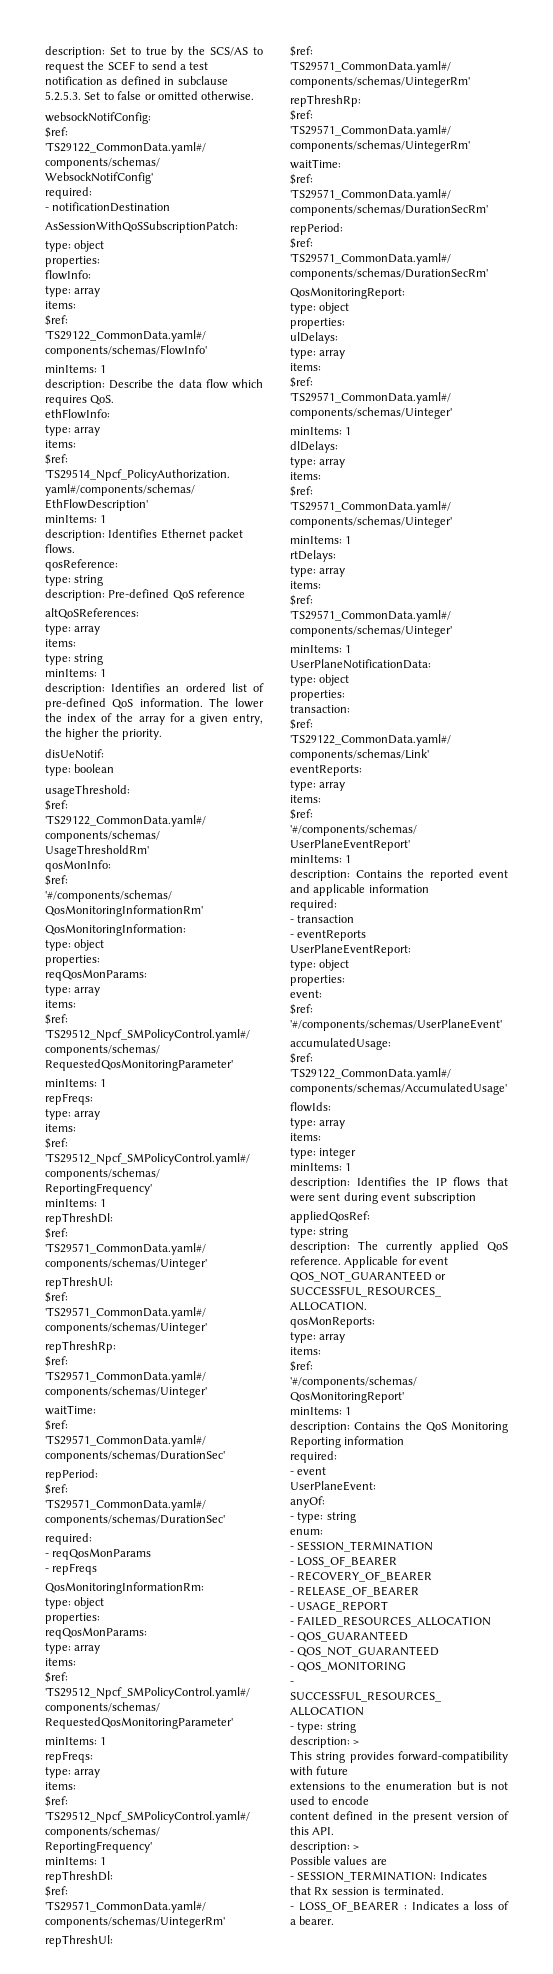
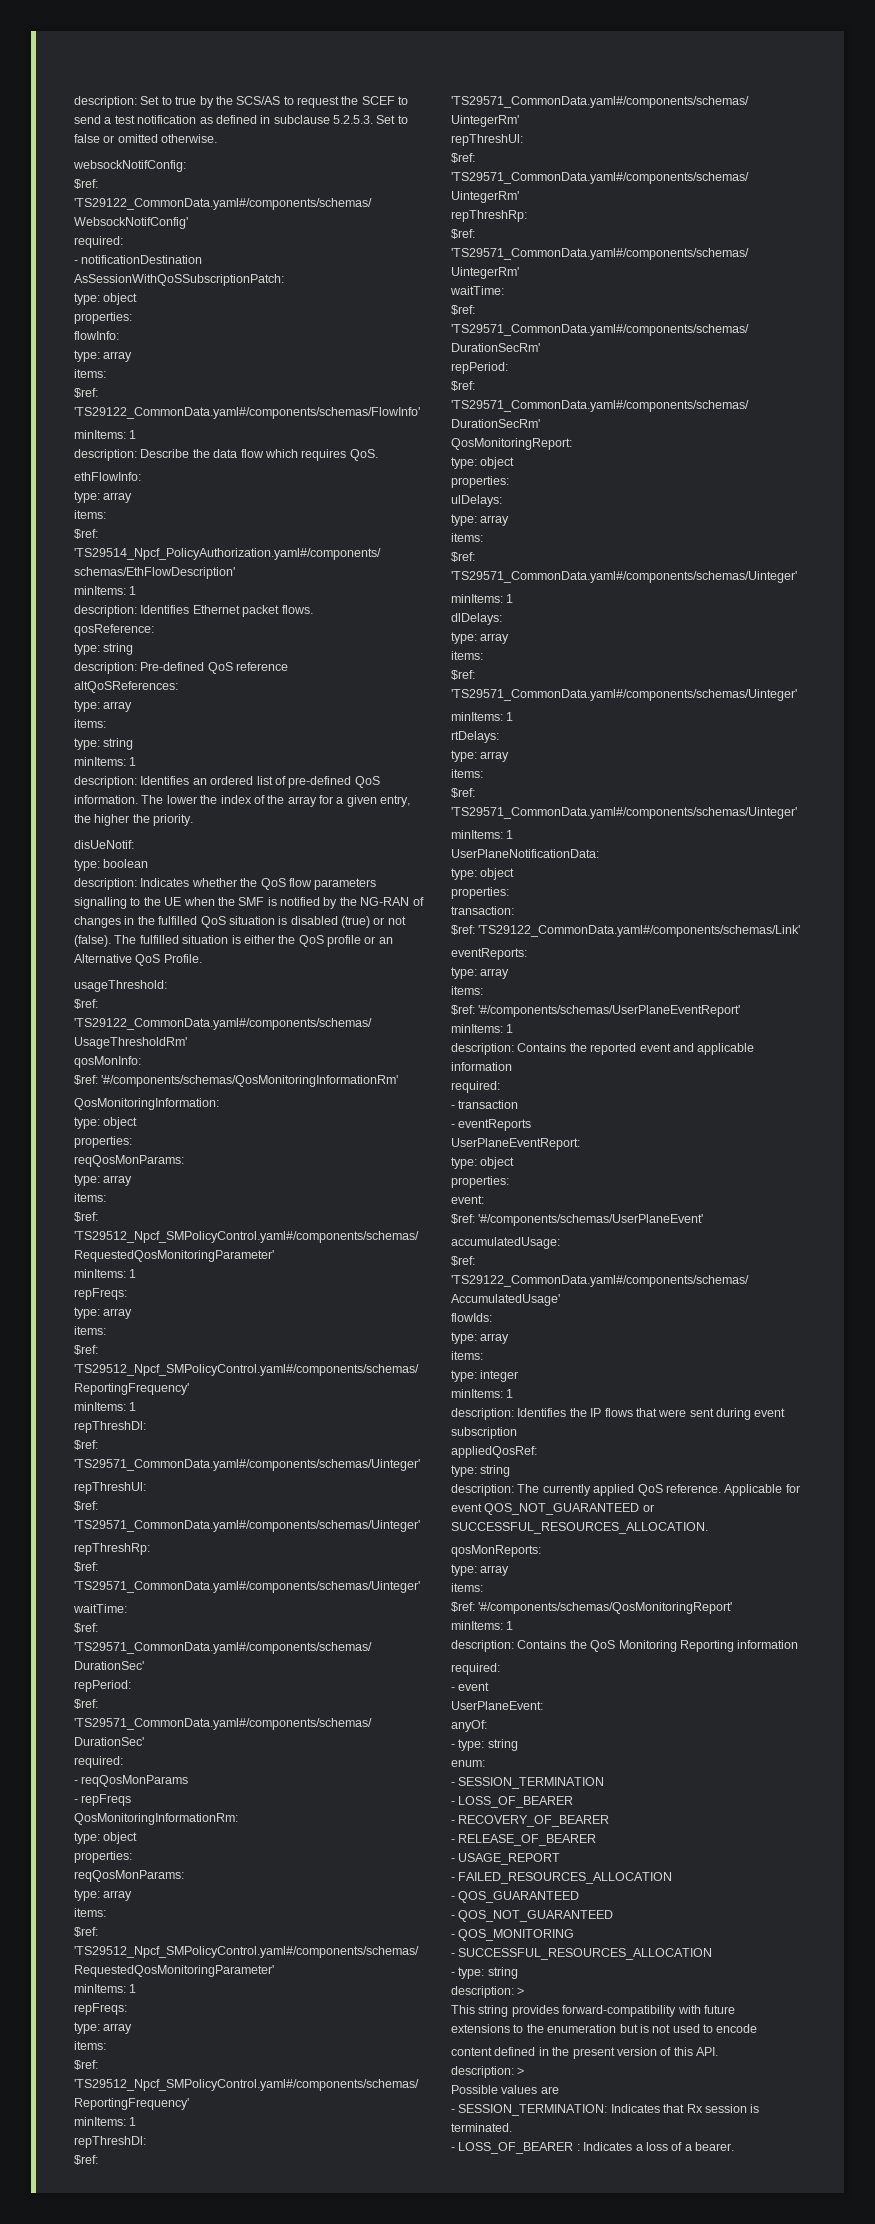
+ description: Indicates whether the QoS flow parameters signalling to the UE when the SMF is notified by the NG-RAN of changes in the fulfilled QoS situation is disabled (true) or not (false). The fulfilled situation is either the QoS profile or an Alternative QoS Profile.

